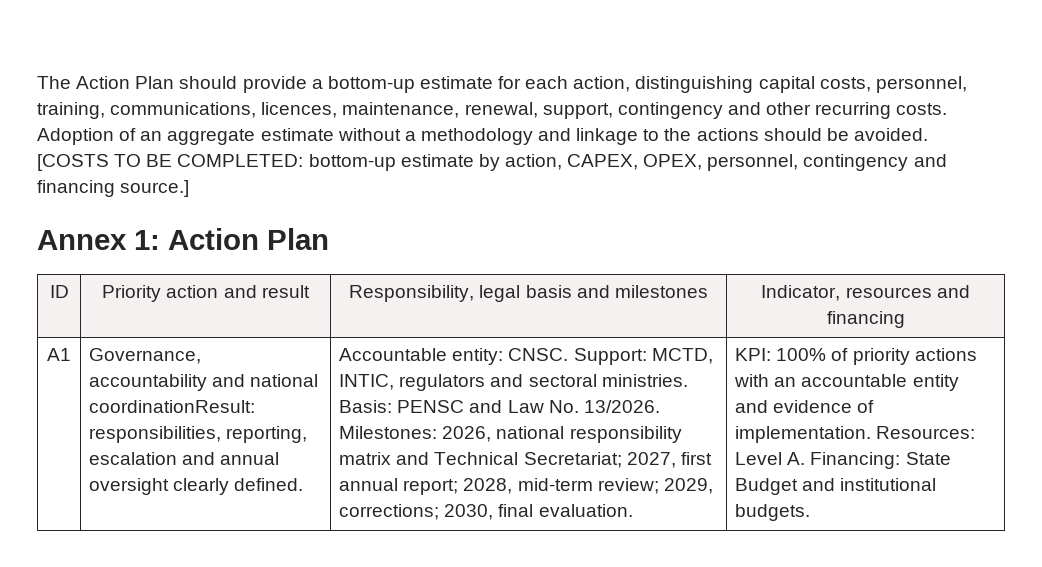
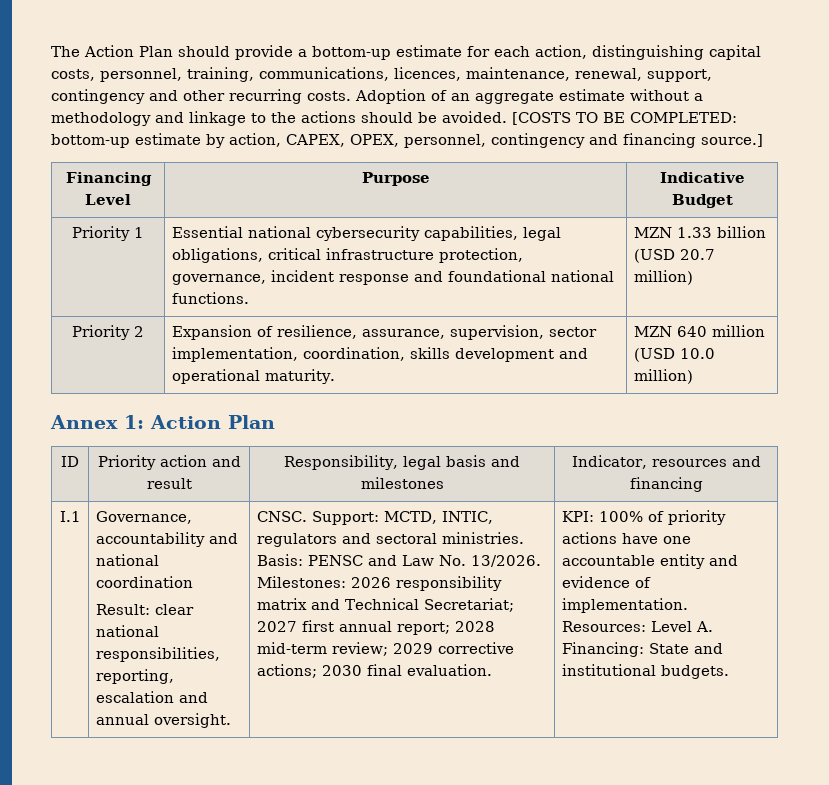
+ Financing Level | Purpose | Indicative Budget
+ Priority 1 | Essential national cybersecurity capabilities, legal obligations, critical infrastructure protection, governance, incident response and foundational national functions. | MZN 1.33 billion (USD 20.7 million)
+ Priority 2 | Expansion of resilience, assurance, supervision, sector implementation, coordination, skills development and operational maturity. | MZN 640 million (USD 10.0 million)
- A1
+ I.1
- Governance, accountability and national coordinationResult: responsibilities, reporting, escalation and annual oversight clearly defined. | Accountable entity: CNSC.
+ Governance, accountability and national coordination
+ Result: clear national responsibilities, reporting, escalation and annual oversight. | CNSC.
- Milestones: 2026, national responsibility matrix and Technical Secretariat; 2027, first annual report; 2028, mid-term review; 2029, corrections; 2030, final evaluation.
+ Milestones: 2026 responsibility matrix and Technical Secretariat; 2027 first annual report; 2028 mid-term review; 2029 corrective actions; 2030 final evaluation.
- KPI: 100% of priority actions with an accountable entity and evidence of implementation.
+ KPI: 100% of priority actions have one accountable entity and evidence of implementation.
- Resources: Level A. Financing: State Budget and institutional budgets.
+ Resources: Level A. Financing: State and institutional budgets.

